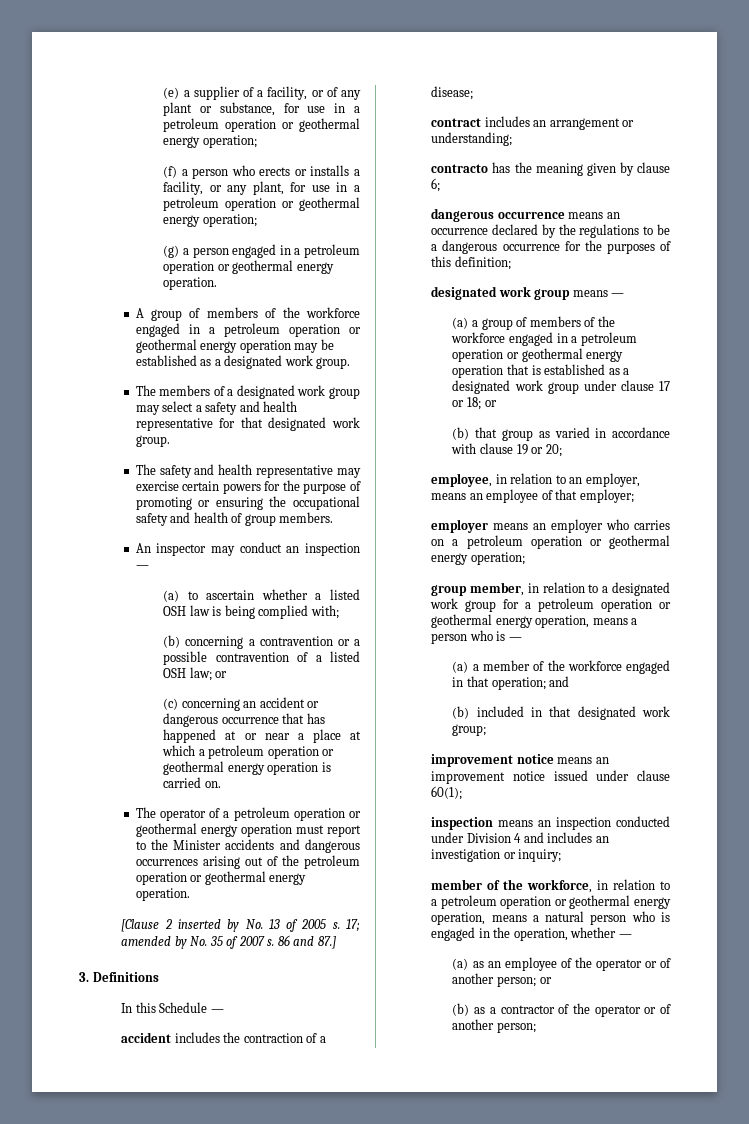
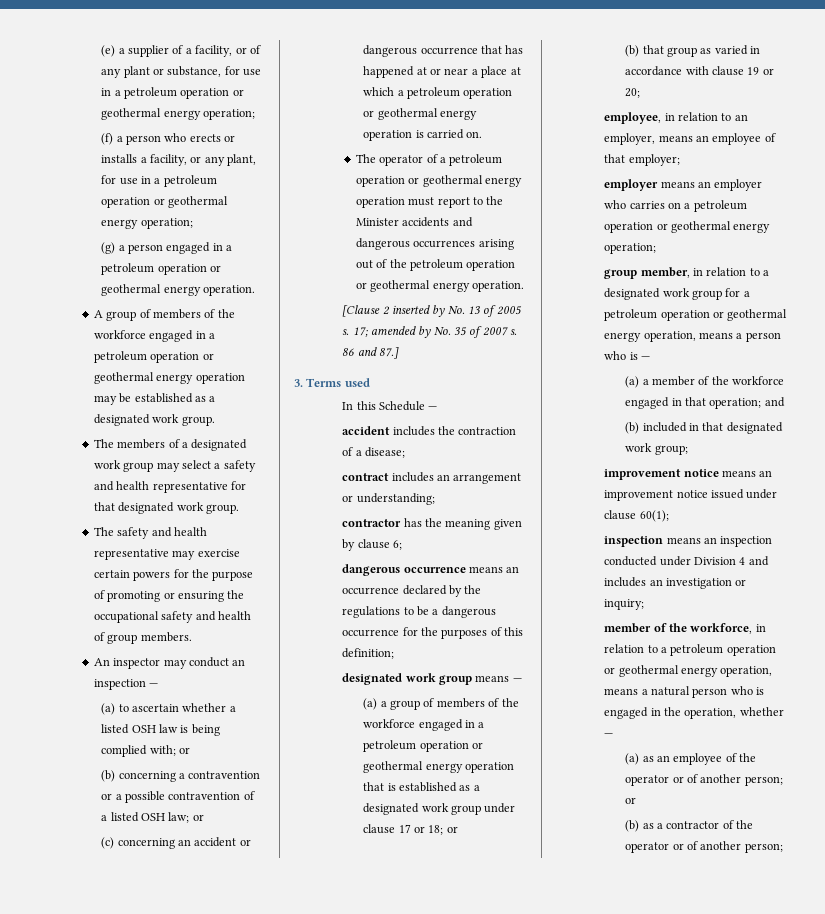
- (a) to ascertain whether a listed OSH law is being complied with;
+ (a) to ascertain whether a listed OSH law is being complied with; or
- 3. Definitions
+ 3. Terms used
- contracto has the meaning given by clause 6;
+ contractor has the meaning given by clause 6;

